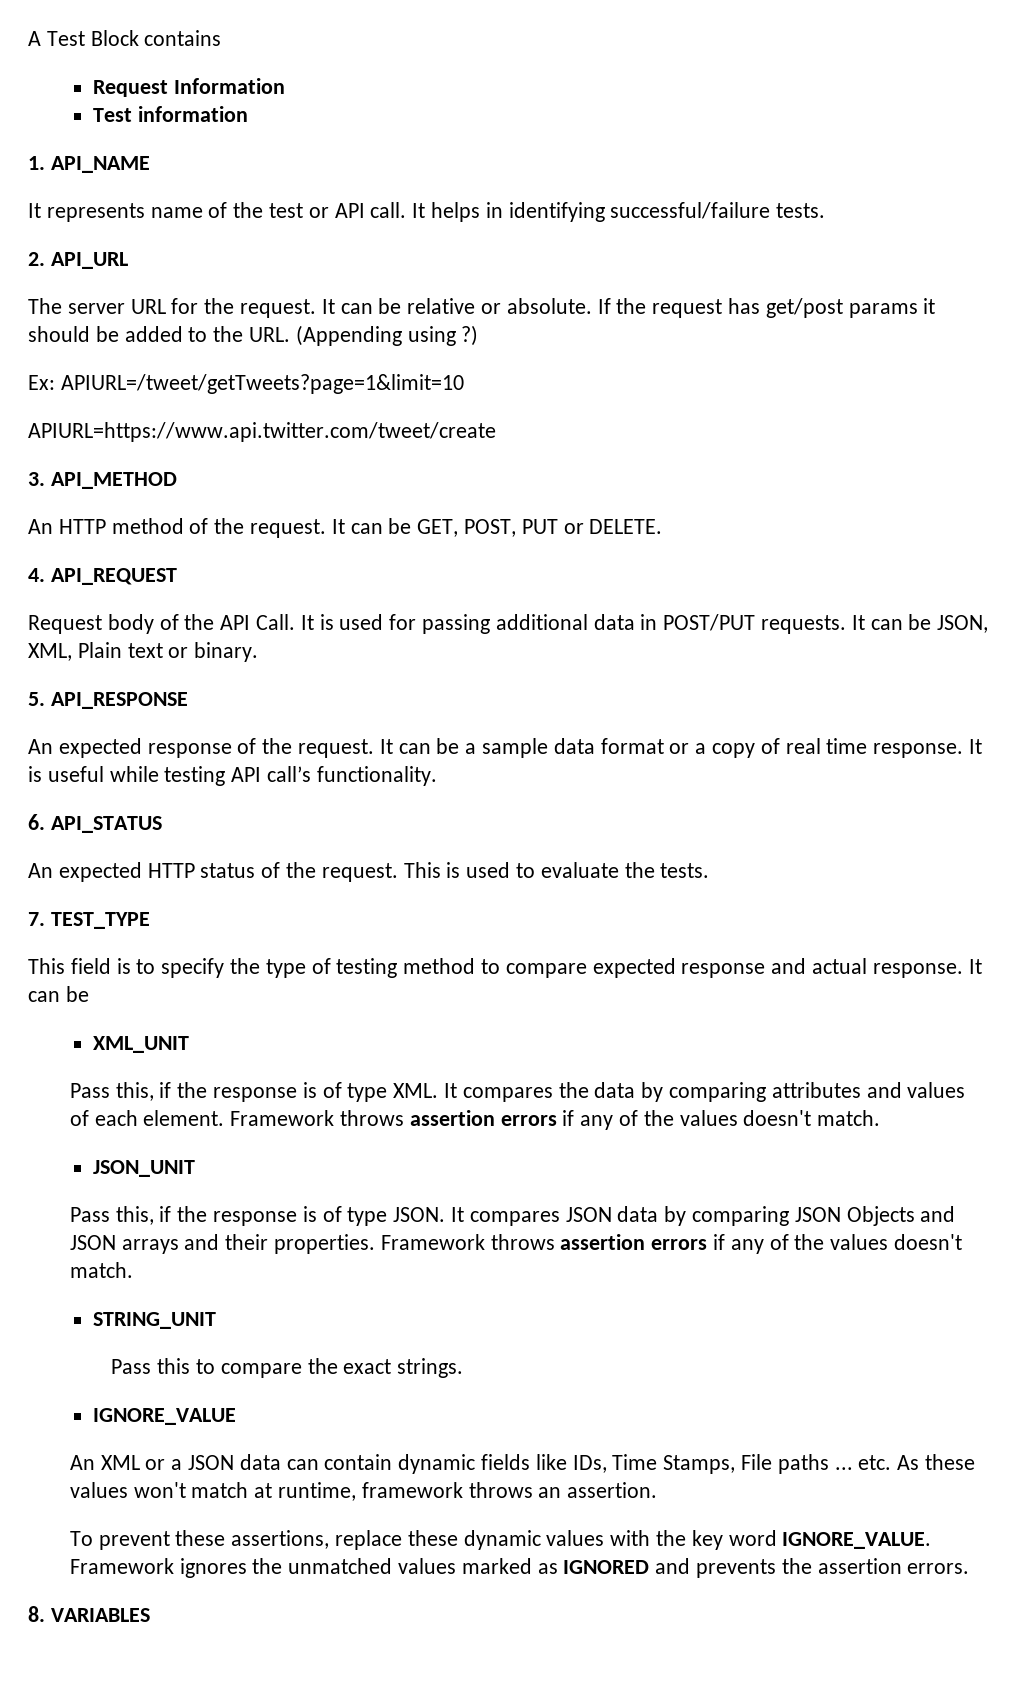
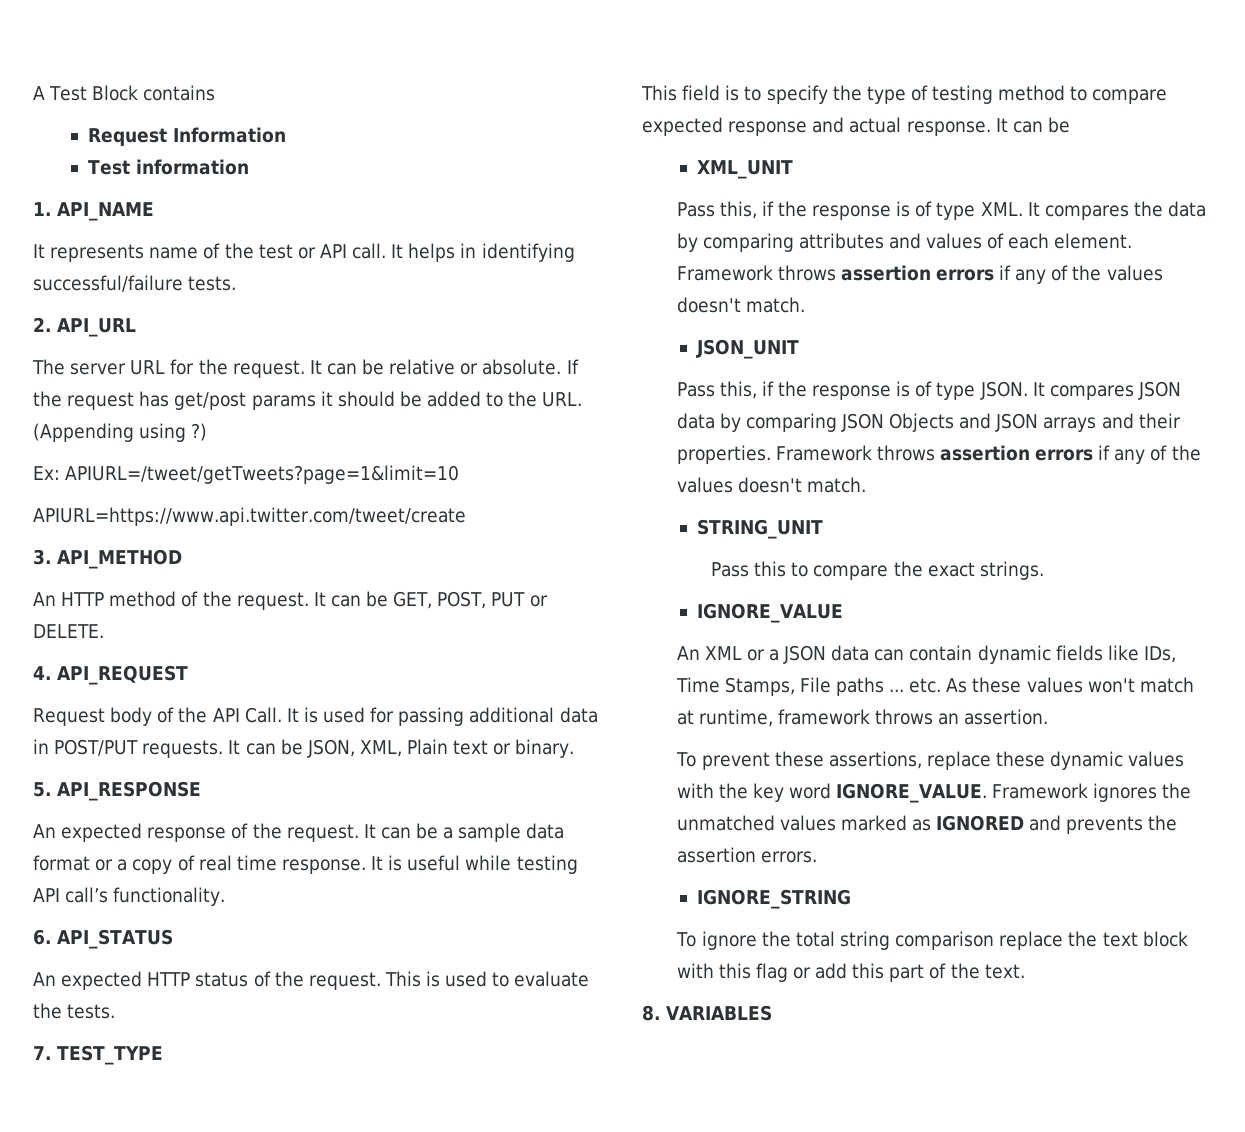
+ IGNORE_STRING
+ To ignore the total string comparison replace the text block with this flag or add this part of the text.

